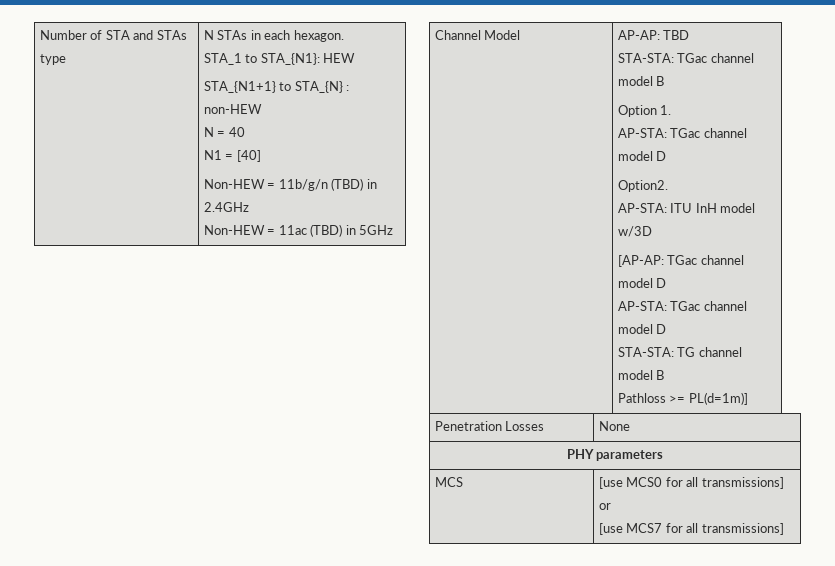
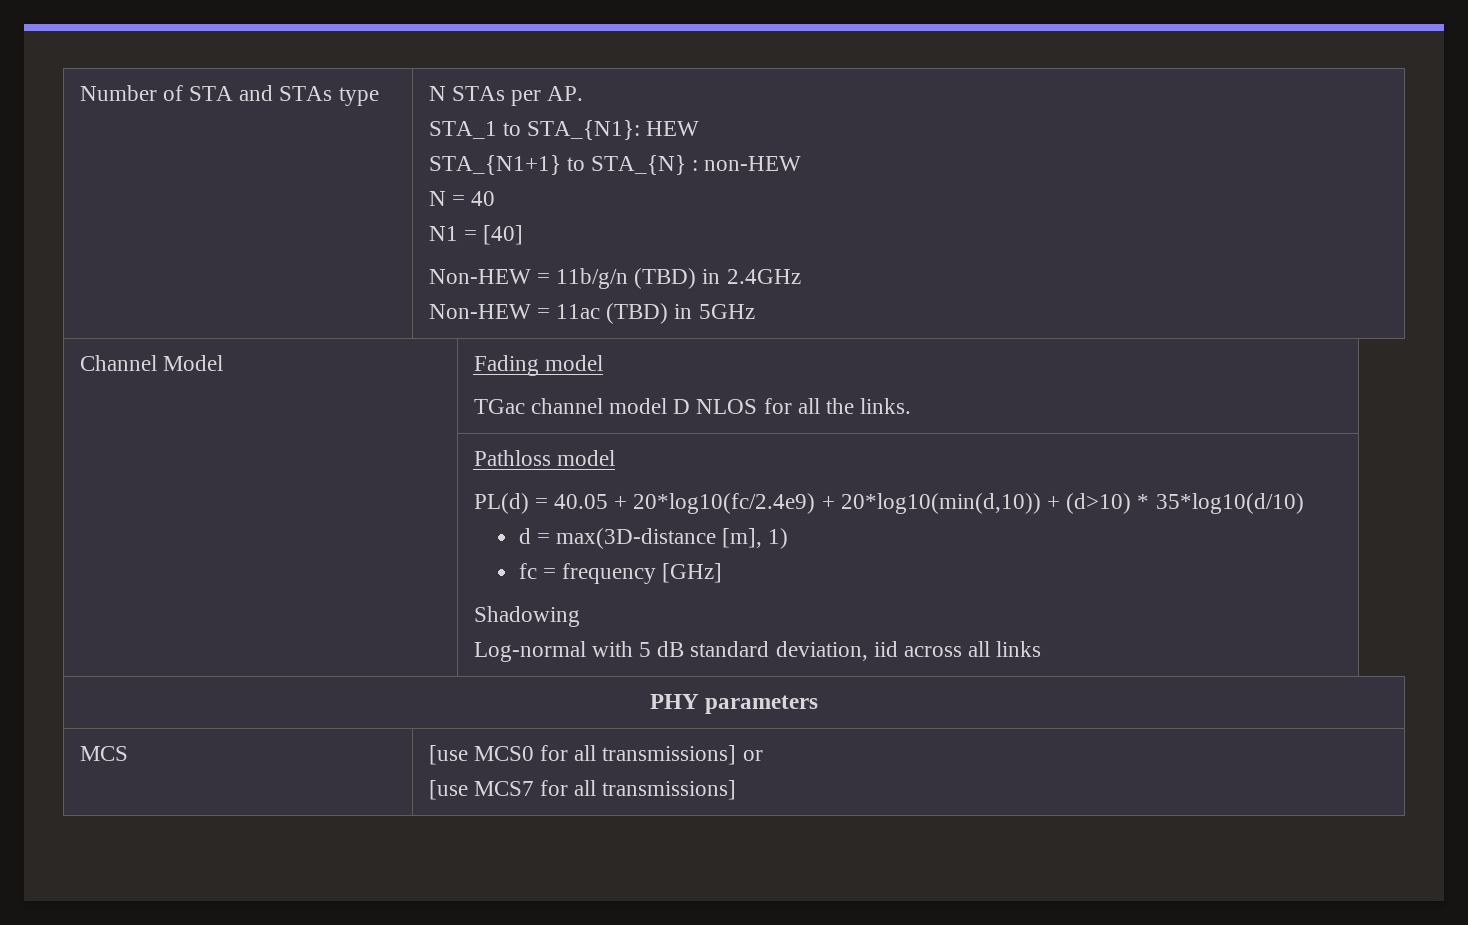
- Number of STA and STAs type | N STAs in each hexagon.
+ Number of STA and STAs type | N STAs per AP.
- Channel Model | AP-AP: TBD
- STA-STA: TGac channel model B
- Option 1.
- AP-STA: TGac channel model D
- Option2.
- AP-STA: ITU InH model w/3D
- [AP-AP: TGac channel model D
- AP-STA: TGac channel model D
- STA-STA: TG channel model B
- Pathloss >= PL(d=1m)]
- Penetration Losses | None
+ Channel Model | Fading model
+ TGac channel model D NLOS for all the links.
+ | Pathloss model
+ PL(d) = 40.05 + 20*log10(fc/2.4e9) + 20*log10(min(d,10)) + (d>10) * 35*log10(d/10)
+ d = max(3D-distance [m], 1)
+ fc = frequency [GHz]
+ Shadowing
+ Log-normal with 5 dB standard deviation, iid across all links

